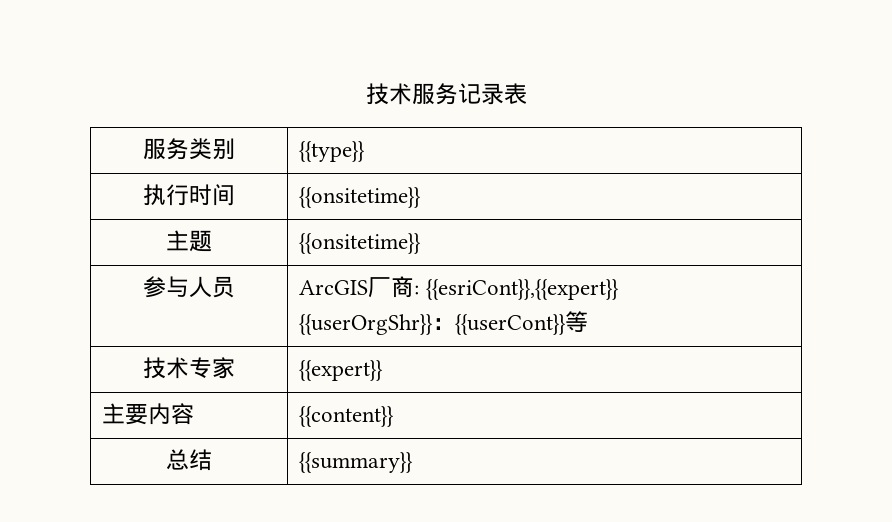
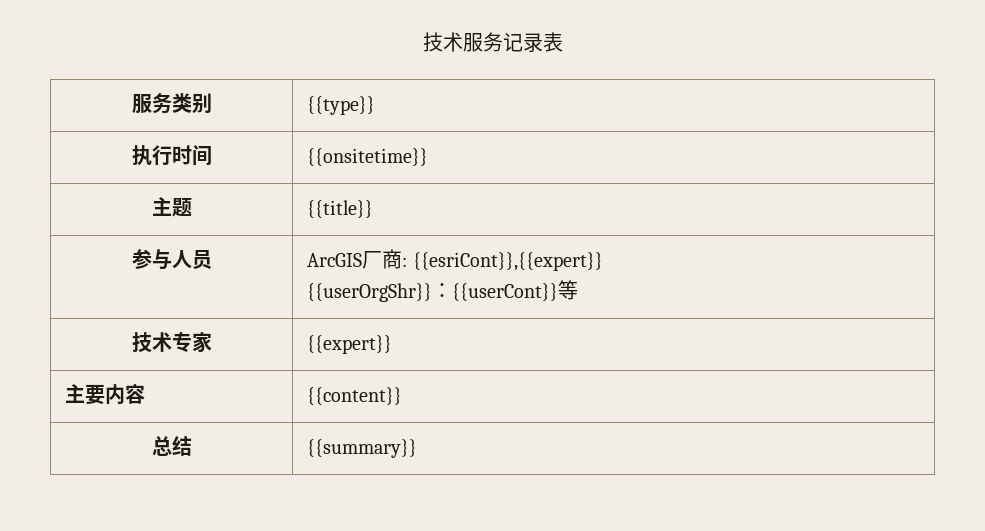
- 主题 | {{onsitetime}}
+ 主题 | {{title}}

